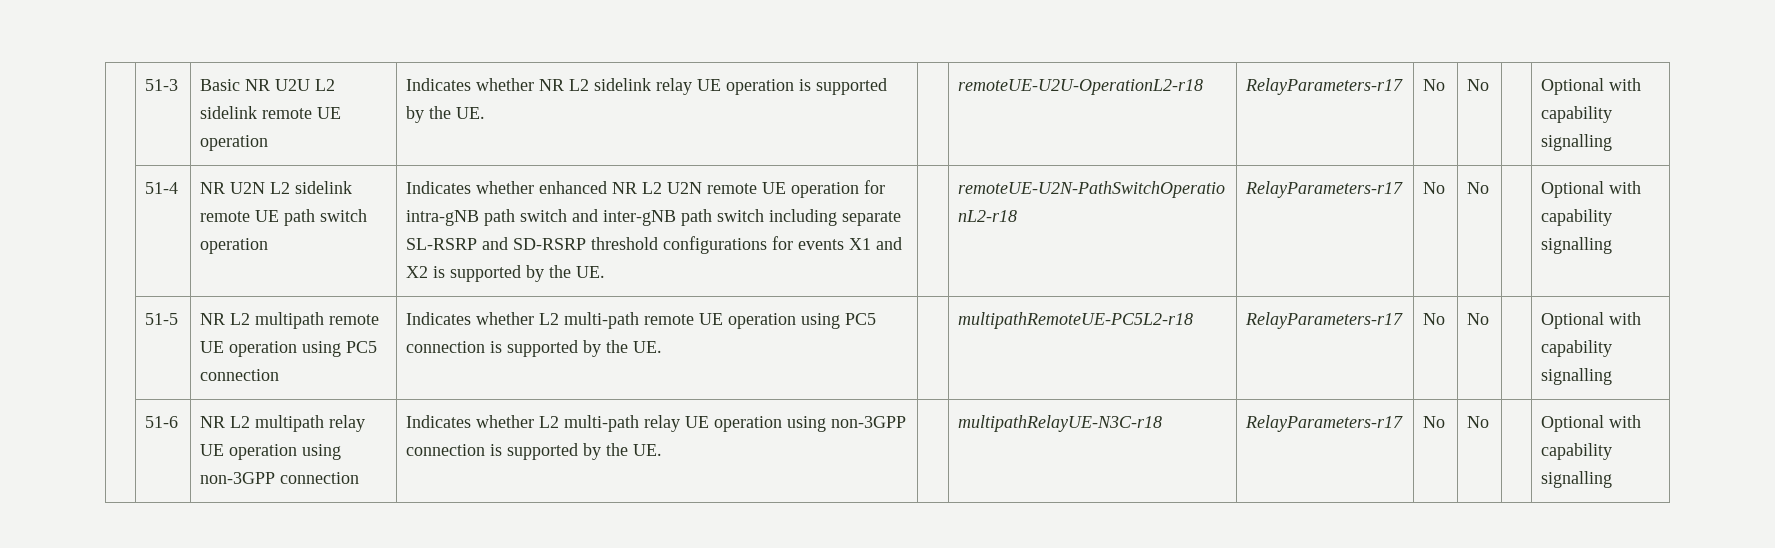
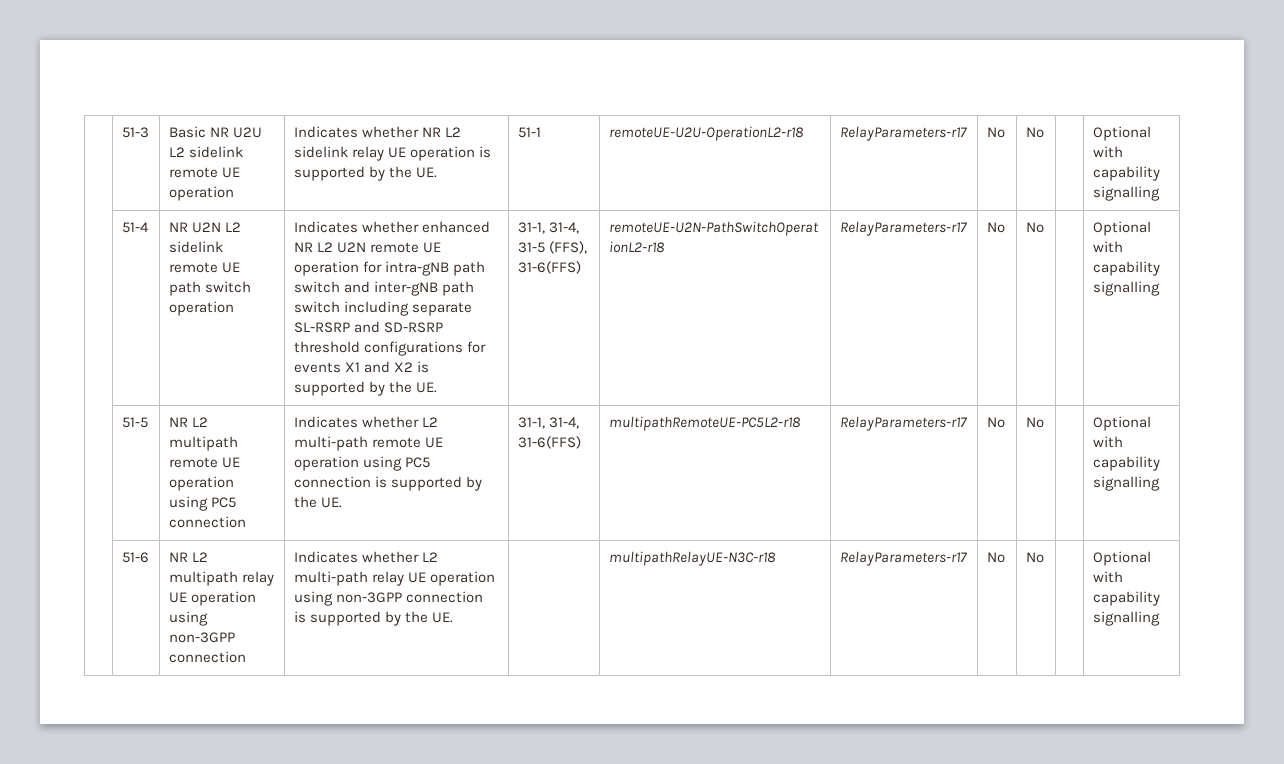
- | 51-3 | Basic NR U2U L2 sidelink remote UE operation | Indicates whether NR L2 sidelink relay UE operation is supported by the UE. | | remoteUE-U2U-OperationL2-r18 | RelayParameters-r17 | No | No | | Optional with capability signalling
+ | 51-3 | Basic NR U2U L2 sidelink remote UE operation | Indicates whether NR L2 sidelink relay UE operation is supported by the UE. | 51-1 | remoteUE-U2U-OperationL2-r18 | RelayParameters-r17 | No | No | | Optional with capability signalling
+ 31-1, 31-4, 31-5 (FFS), 31-6(FFS)
- | 51-5 | NR L2 multipath remote UE operation using PC5 connection | Indicates whether L2 multi-path remote UE operation using PC5 connection is supported by the UE. | | multipathRemoteUE-PC5L2-r18 | RelayParameters-r17 | No | No | | Optional with capability signalling
+ | 51-5 | NR L2 multipath remote UE operation using PC5 connection | Indicates whether L2 multi-path remote UE operation using PC5 connection is supported by the UE. | 31-1, 31-4, 31-6(FFS) | multipathRemoteUE-PC5L2-r18 | RelayParameters-r17 | No | No | | Optional with capability signalling

